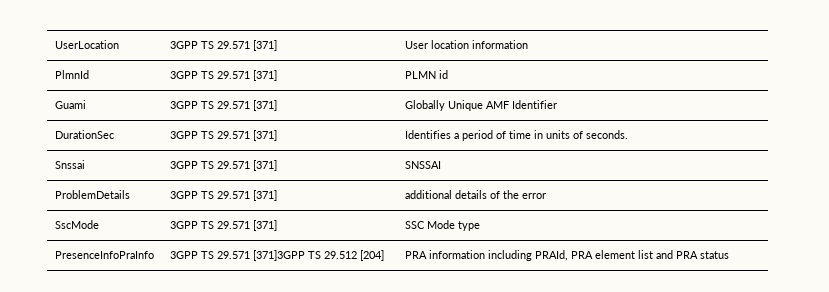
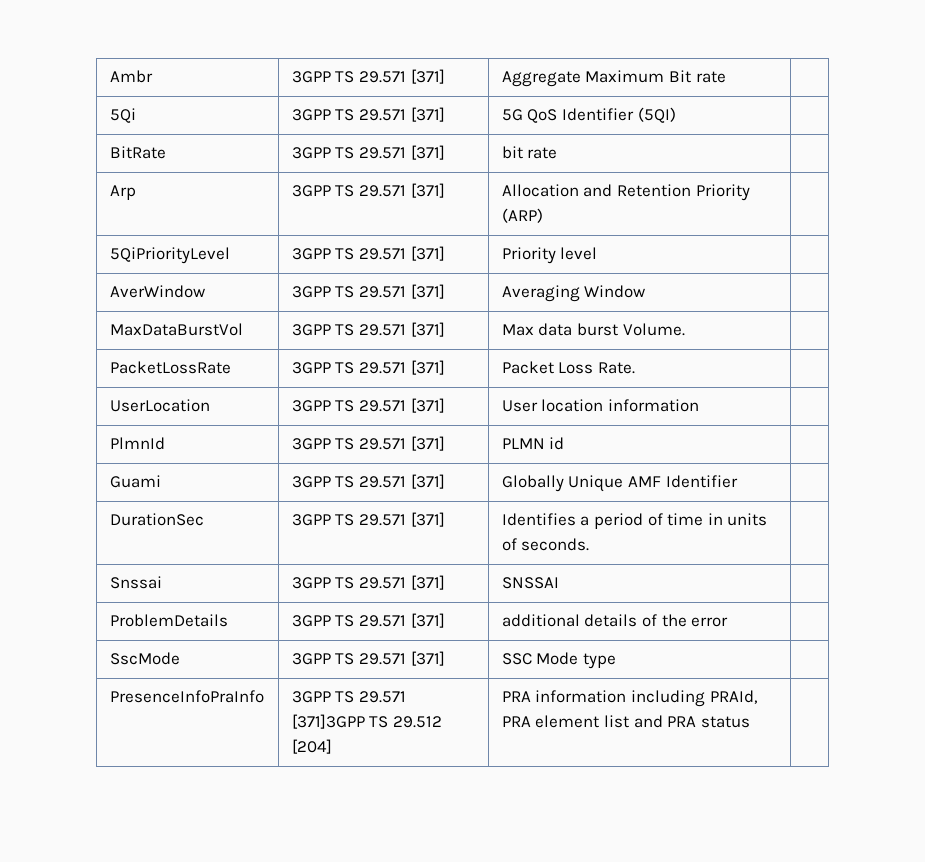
+ Ambr | 3GPP TS 29.571 [371] | Aggregate Maximum Bit rate |
+ 5Qi | 3GPP TS 29.571 [371] | 5G QoS Identifier (5QI) |
+ BitRate | 3GPP TS 29.571 [371] | bit rate |
+ Arp | 3GPP TS 29.571 [371] | Allocation and Retention Priority (ARP) |
+ 5QiPriorityLevel | 3GPP TS 29.571 [371] | Priority level |
+ AverWindow | 3GPP TS 29.571 [371] | Averaging Window |
+ MaxDataBurstVol | 3GPP TS 29.571 [371] | Max data burst Volume. |
+ PacketLossRate | 3GPP TS 29.571 [371] | Packet Loss Rate. |

